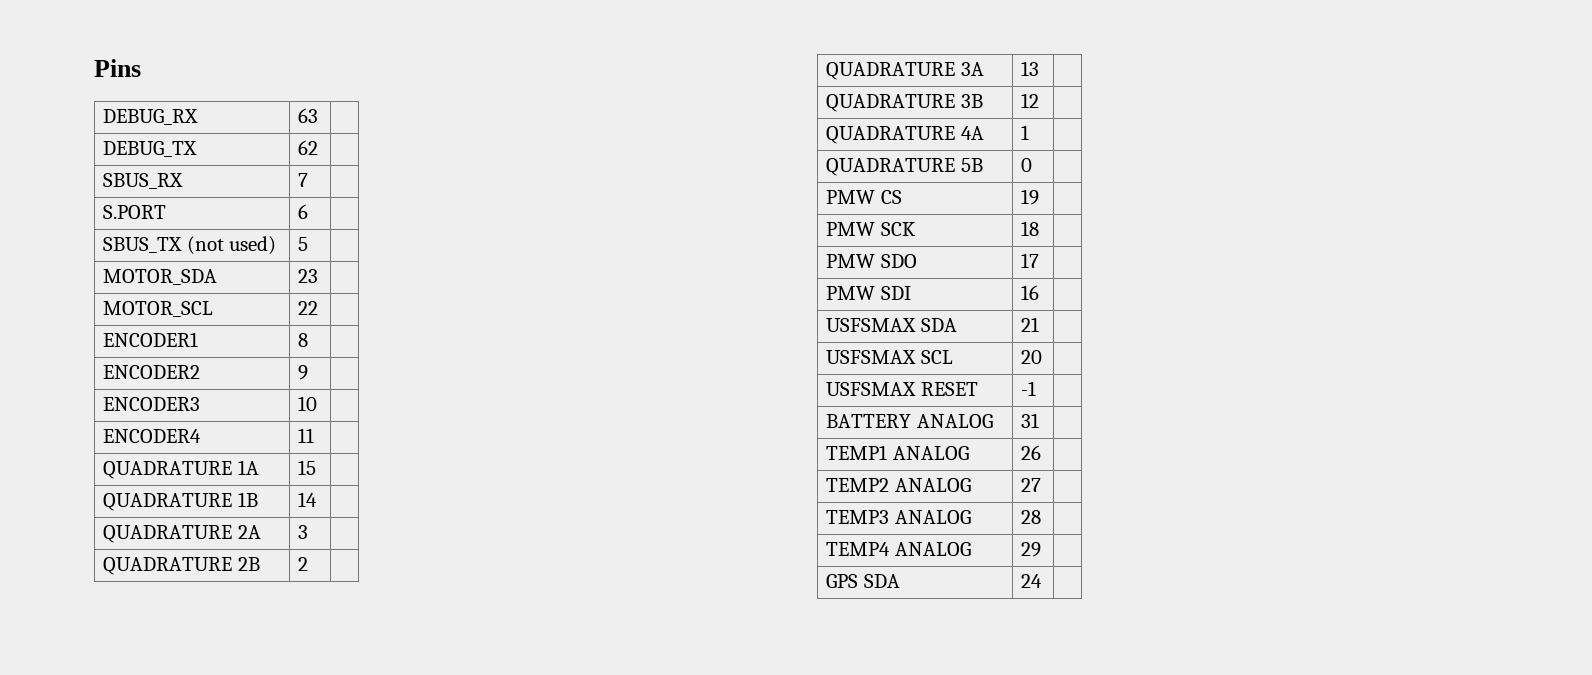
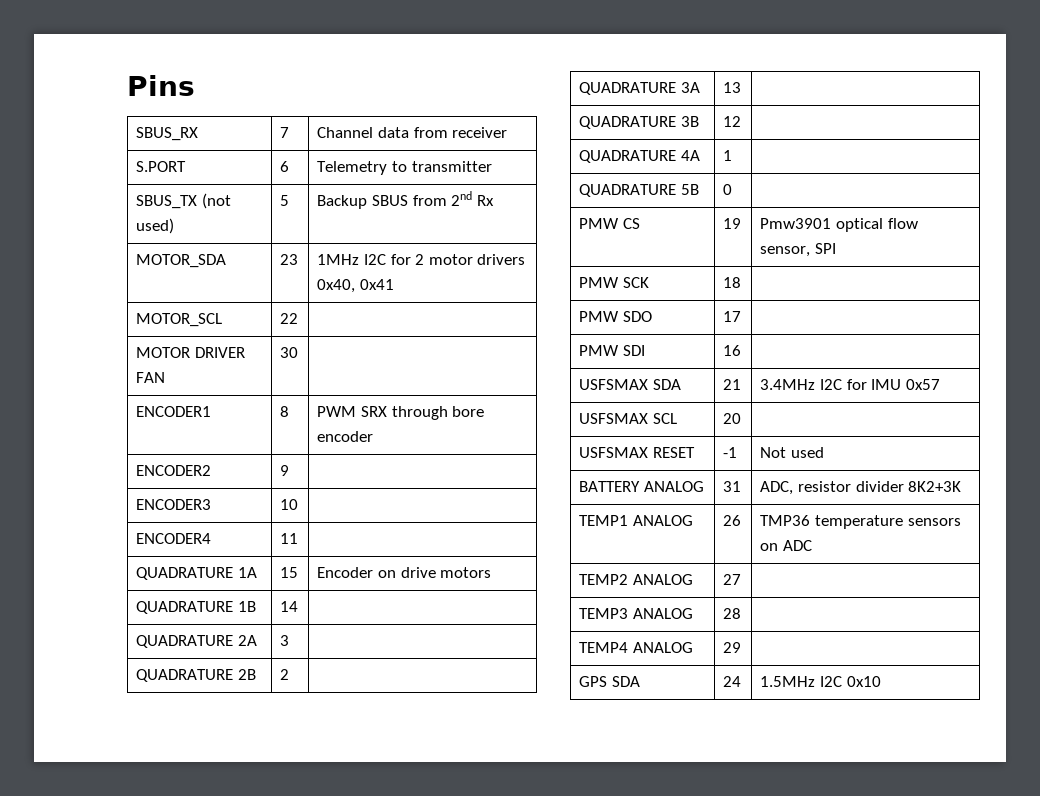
- DEBUG_RX | 63 |
- DEBUG_TX | 62 |
- SBUS_RX | 7 |
+ SBUS_RX | 7 | Channel data from receiver
- S.PORT | 6 |
+ S.PORT | 6 | Telemetry to transmitter
- SBUS_TX (not used) | 5 |
- MOTOR_SDA | 23 |
+ SBUS_TX (not used) | 5 | Backup SBUS from 2nd Rx
+ MOTOR_SDA | 23 | 1MHz I2C for 2 motor drivers 0x40, 0x41
  MOTOR_SCL | 22 |
- ENCODER1 | 8 |
+ MOTOR DRIVER FAN | 30 |
+ ENCODER1 | 8 | PWM SRX through bore encoder
- QUADRATURE 1A | 15 |
+ QUADRATURE 1A | 15 | Encoder on drive motors
- PMW CS | 19 |
+ PMW CS | 19 | Pmw3901 optical flow sensor, SPI
- USFSMAX SDA | 21 |
+ USFSMAX SDA | 21 | 3.4MHz I2C for IMU 0x57
- USFSMAX RESET | -1 |
+ USFSMAX RESET | -1 | Not used
- BATTERY ANALOG | 31 |
+ BATTERY ANALOG | 31 | ADC, resistor divider 8K2+3K
- TEMP1 ANALOG | 26 |
+ TEMP1 ANALOG | 26 | TMP36 temperature sensors on ADC
- GPS SDA | 24 |
+ GPS SDA | 24 | 1.5MHz I2C 0x10

